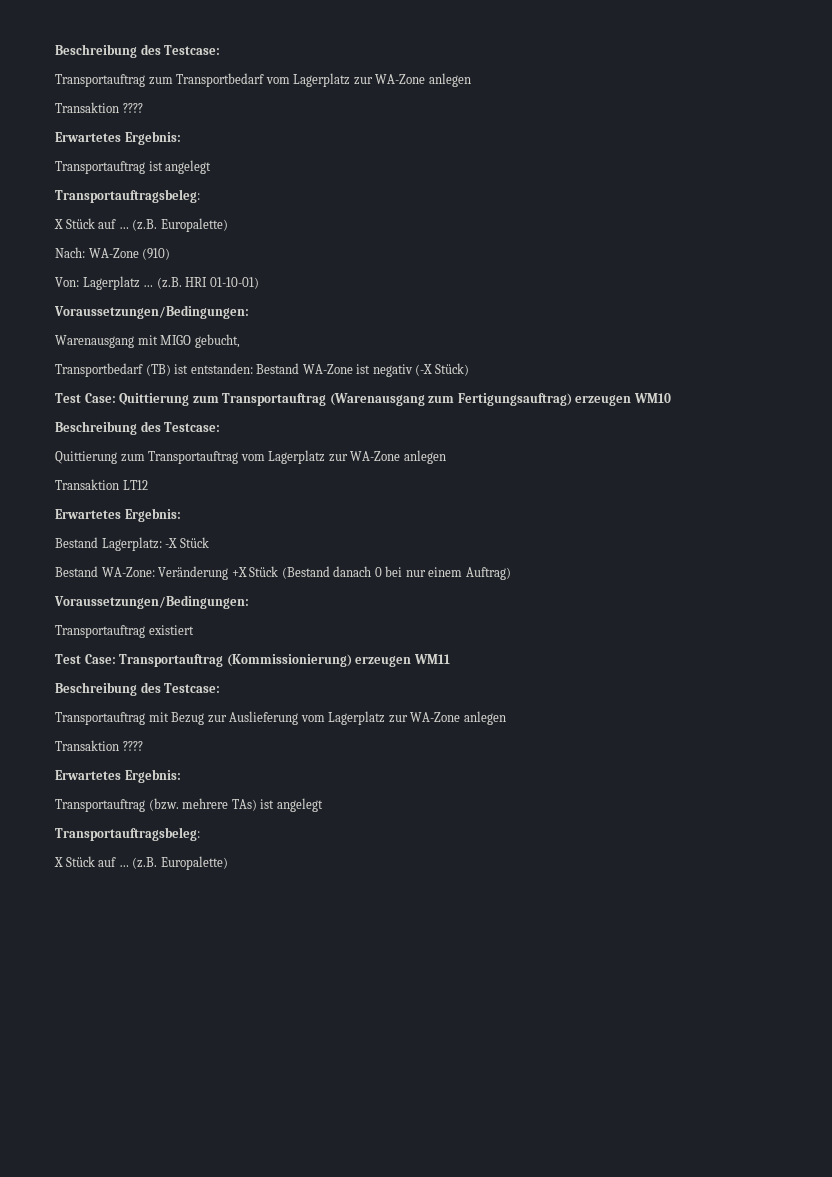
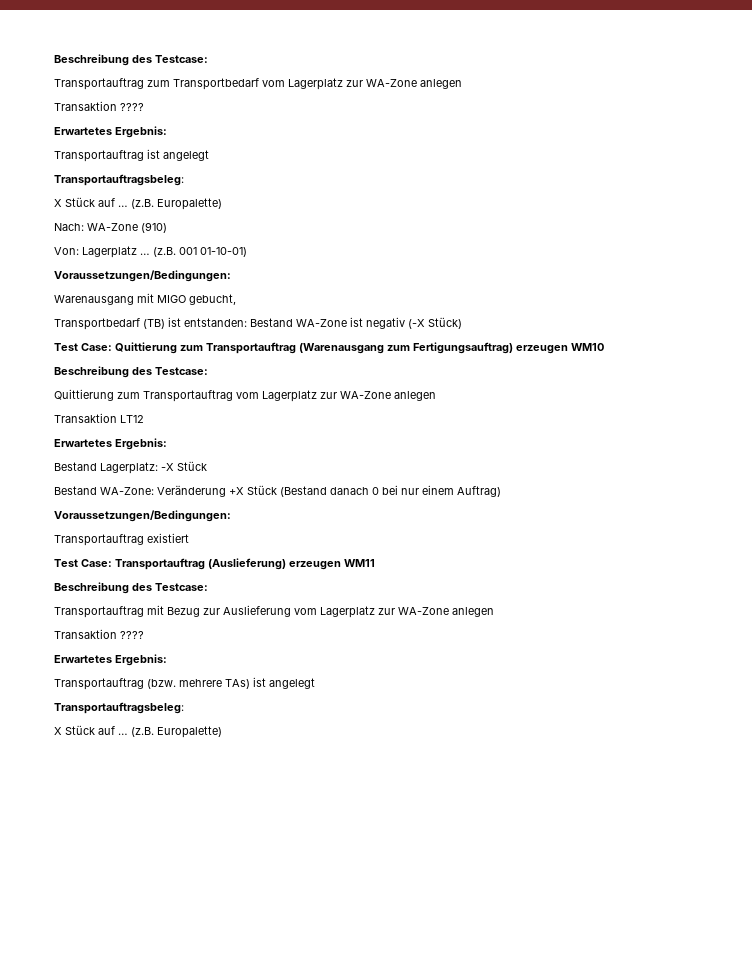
- (z.B. HRI 01-10-01)
+ (z.B. 001 01-10-01)
- Test Case: Transportauftrag (Kommissionierung) erzeugen WM11
+ Test Case: Transportauftrag (Auslieferung) erzeugen WM11

